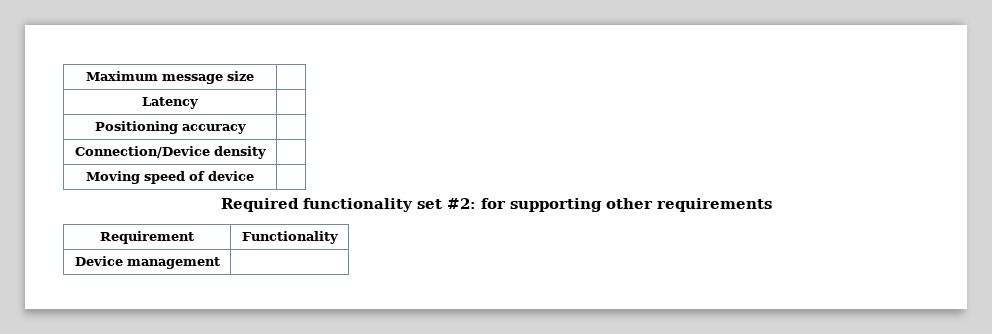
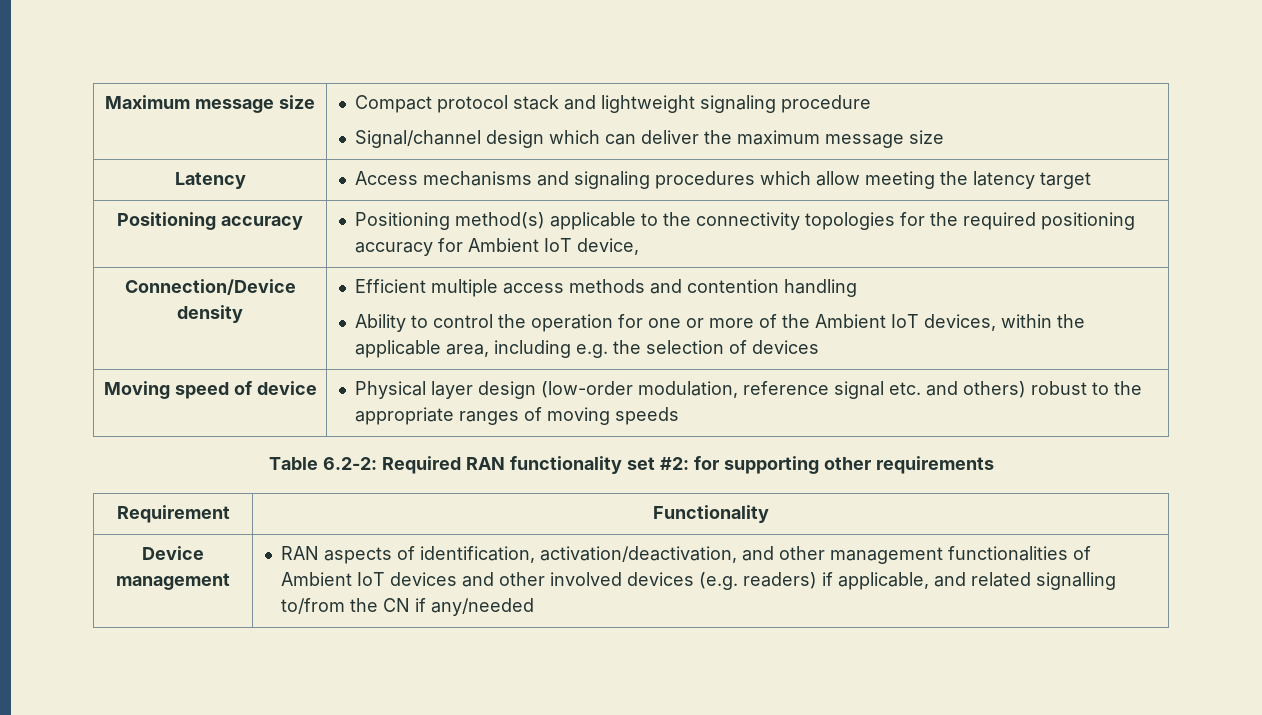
- Maximum message size |
- Latency |
- Positioning accuracy |
- Connection/Device density |
- Moving speed of device |
- Required functionality set #2: for supporting other requirements
+ Maximum message size | Compact protocol stack and lightweight signaling procedure
+ Signal/channel design which can deliver the maximum message size
+ Latency | Access mechanisms and signaling procedures which allow meeting the latency target
+ Positioning accuracy | Positioning method(s) applicable to the connectivity topologies for the required positioning accuracy for Ambient IoT device,
+ Connection/Device density | Efficient multiple access methods and contention handling
+ Ability to control the operation for one or more of the Ambient IoT devices, within the applicable area, including e.g. the selection of devices
+ Moving speed of device | Physical layer design (low-order modulation, reference signal etc. and others) robust to the appropriate ranges of moving speeds
+ Table 6.2-2: Required RAN functionality set #2: for supporting other requirements
- Device management |
+ Device management | RAN aspects of identification, activation/deactivation, and other management functionalities of Ambient IoT devices and other involved devices (e.g. readers) if applicable, and related signalling to/from the CN if any/needed

